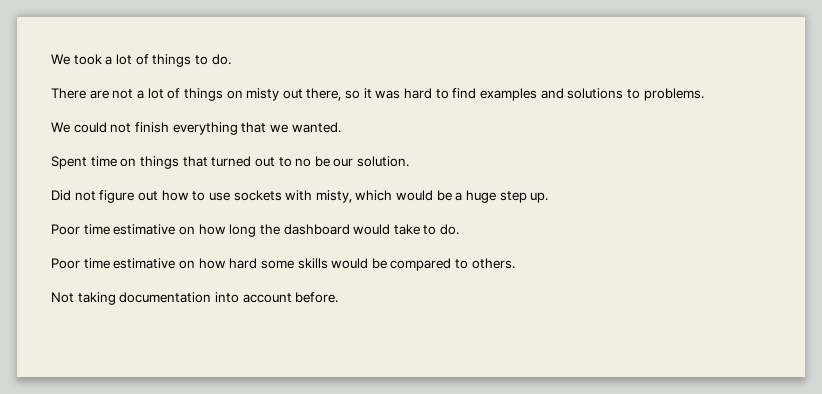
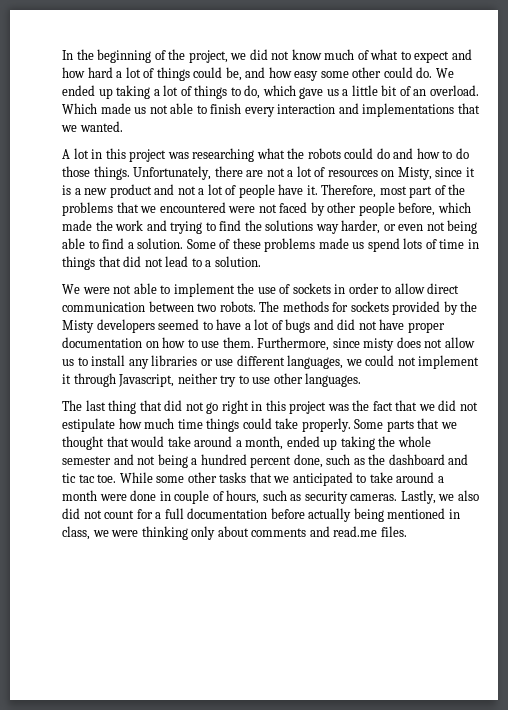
- We took a lot of things to do.
- There are not a lot of things on misty out there, so it was hard to find examples and solutions to problems.
- We could not finish everything that we wanted.
- Spent time on things that turned out to no be our solution.
- Did not figure out how to use sockets with misty, which would be a huge step up.
- Poor time estimative on how long the dashboard would take to do.
- Poor time estimative on how hard some skills would be compared to others.
- Not taking documentation into account before.
+ In the beginning of the project, we did not know much of what to expect and how hard a lot of things could be, and how easy some other could do. We ended up taking a lot of things to do, which gave us a little bit of an overload. Which made us not able to finish every interaction and implementations that we wanted.
+ A lot in this project was researching what the robots could do and how to do those things. Unfortunately, there are not a lot of resources on Misty, since it is a new product and not a lot of people have it. Therefore, most part of the problems that we encountered were not faced by other people before, which made the work and trying to find the solutions way harder, or even not being able to find a solution. Some of these problems made us spend lots of time in things that did not lead to a solution.
+ We were not able to implement the use of sockets in order to allow direct communication between two robots. The methods for sockets provided by the Misty developers seemed to have a lot of bugs and did not have proper documentation on how to use them. Furthermore, since misty does not allow us to install any libraries or use different languages, we could not implement it through Javascript, neither try to use other languages.
+ The last thing that did not go right in this project was the fact that we did not estipulate how much time things could take properly. Some parts that we thought that would take around a month, ended up taking the whole semester and not being a hundred percent done, such as the dashboard and tic tac toe. While some other tasks that we anticipated to take around a month were done in couple of hours, such as security cameras. Lastly, we also did not count for a full documentation before actually being mentioned in class, we were thinking only about comments and read.me files.

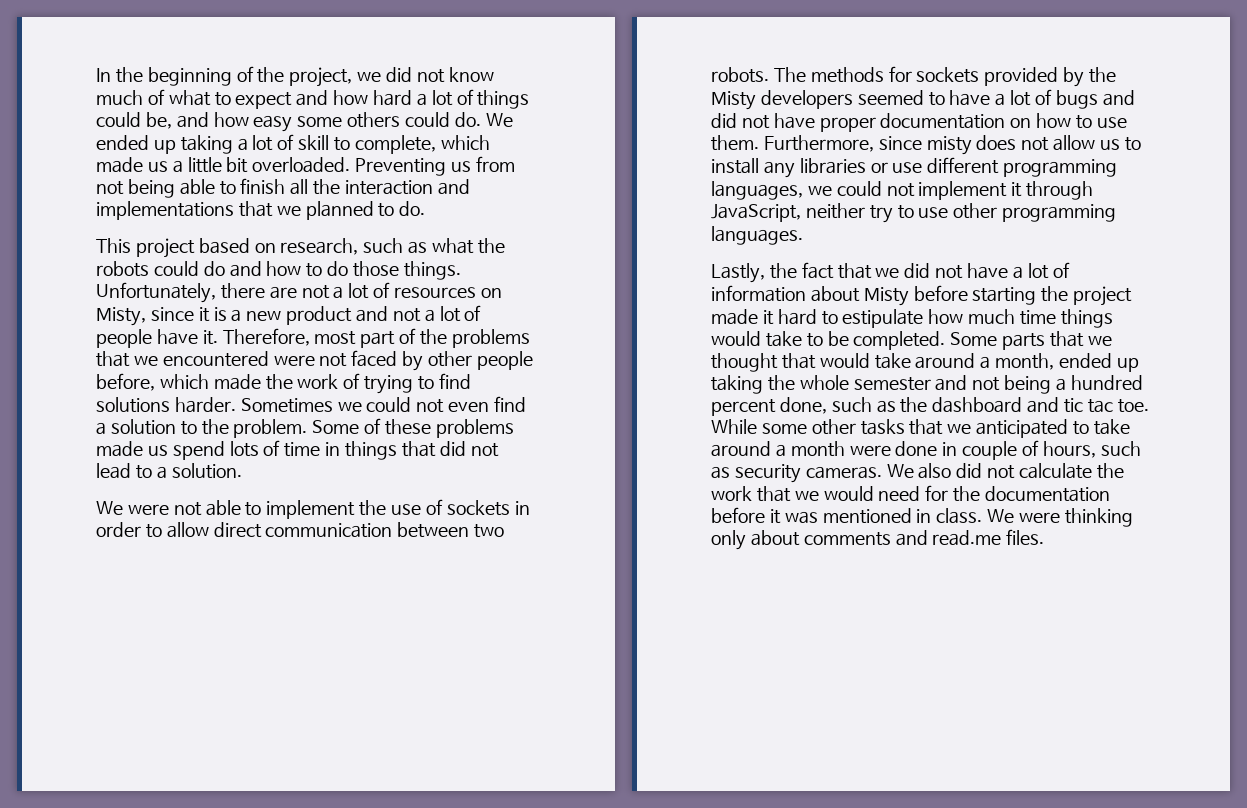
- In the beginning of the project, we did not know much of what to expect and how hard a lot of things could be, and how easy some other could do.
+ In the beginning of the project, we did not know much of what to expect and how hard a lot of things could be, and how easy some others could do.
- We ended up taking a lot of things to do, which gave us a little bit of an overload. Which made us not able to finish every interaction and implementations that we wanted.
- A lot in this project was researching what the robots could do and how to do those things.
+ We ended up taking a lot of skill to complete, which made us a little bit overloaded. Preventing us from not being able to finish all the interaction and implementations that we planned to do.
+ This project based on research, such as what the robots could do and how to do those things.
- Therefore, most part of the problems that we encountered were not faced by other people before, which made the work and trying to find the solutions way harder, or even not being able to find a solution.
+ Therefore, most part of the problems that we encountered were not faced by other people before, which made the work of trying to find solutions harder. Sometimes we could not even find a solution to the problem.
- Furthermore, since misty does not allow us to install any libraries or use different languages, we could not implement it through Javascript, neither try to use other languages.
+ Furthermore, since misty does not allow us to install any libraries or use different programming languages, we could not implement it through JavaScript, neither try to use other programming languages.
- The last thing that did not go right in this project was the fact that we did not estipulate how much time things could take properly.
+ Lastly, the fact that we did not have a lot of information about Misty before starting the project made it hard to estipulate how much time things would take to be completed.
- Lastly, we also did not count for a full documentation before actually being mentioned in class, we were thinking only about comments and read.me files.
+ We also did not calculate the work that we would need for the documentation before it was mentioned in class. We were thinking only about comments and read.me files.

